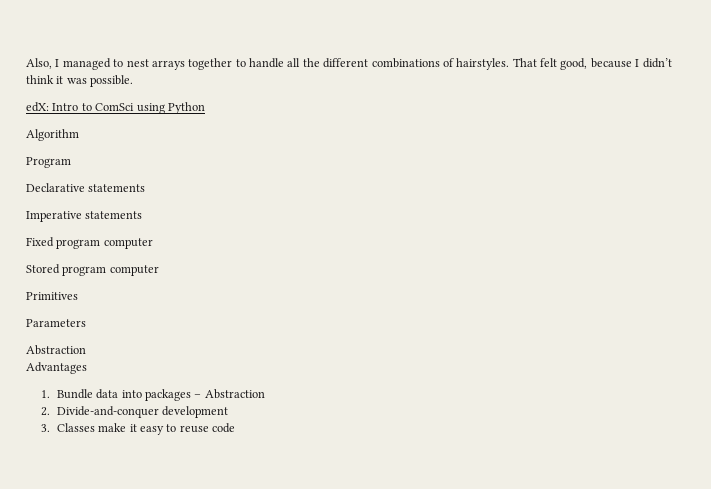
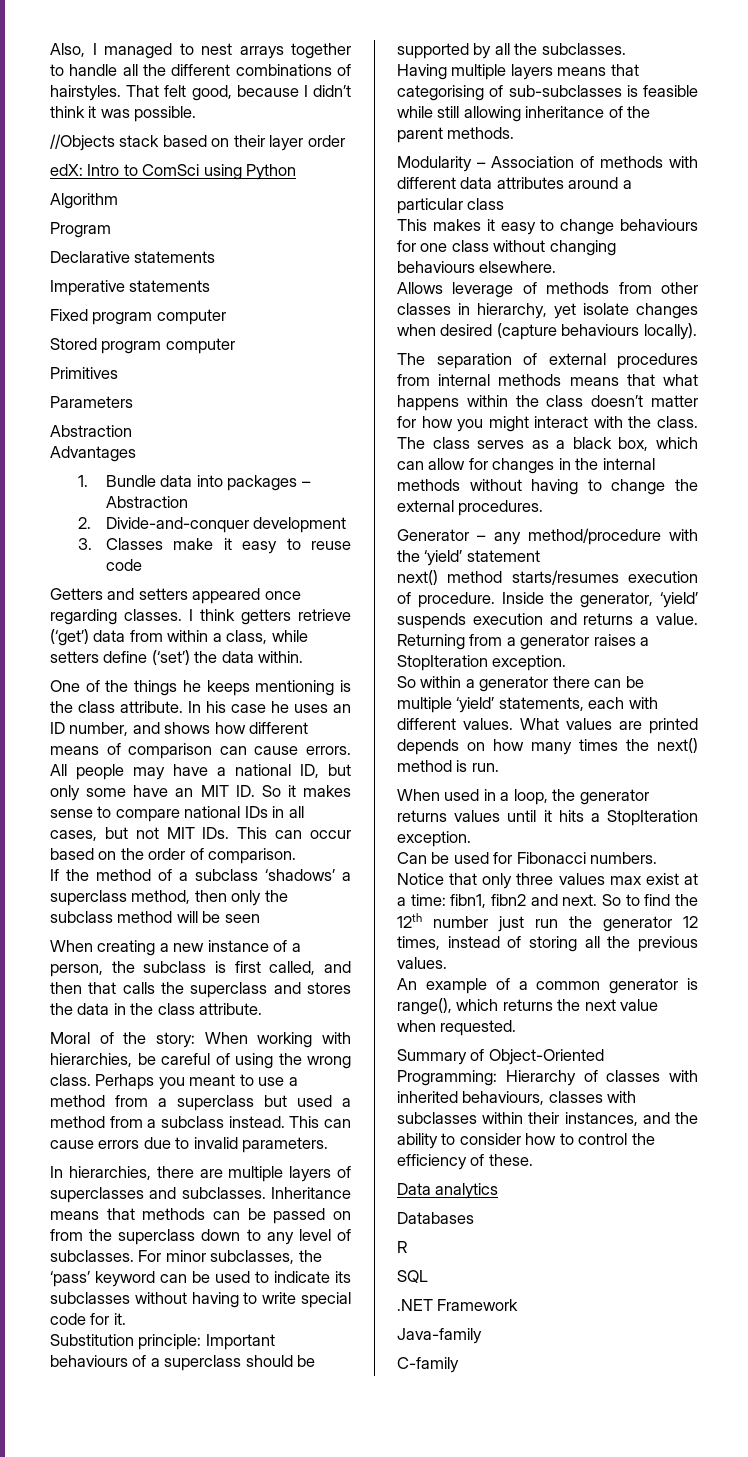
+ //Objects stack based on their layer order
+ Getters and setters appeared once regarding classes. I think getters retrieve (‘get’) data from within a class, while setters define (‘set’) the data within.
+ One of the things he keeps mentioning is the class attribute. In his case he uses an ID number, and shows how different means of comparison can cause errors. All people may have a national ID, but only some have an MIT ID. So it makes sense to compare national IDs in all cases, but not MIT IDs. This can occur based on the order of comparison.
+ If the method of a subclass ‘shadows’ a superclass method, then only the subclass method will be seen
+ When creating a new instance of a person, the subclass is first called, and then that calls the superclass and stores the data in the class attribute.
+ Moral of the story: When working with hierarchies, be careful of using the wrong class. Perhaps you meant to use a method from a superclass but used a method from a subclass instead. This can cause errors due to invalid parameters.
+ In hierarchies, there are multiple layers of superclasses and subclasses. Inheritance means that methods can be passed on from the superclass down to any level of subclasses. For minor subclasses, the ‘pass’ keyword can be used to indicate its subclasses without having to write special code for it.
+ Substitution principle: Important behaviours of a superclass should be supported by all the subclasses.
+ Having multiple layers means that categorising of sub-subclasses is feasible while still allowing inheritance of the parent methods.
+ Modularity – Association of methods with different data attributes around a particular class
+ This makes it easy to change behaviours for one class without changing behaviours elsewhere.
+ Allows leverage of methods from other classes in hierarchy, yet isolate changes when desired (capture behaviours locally).
+ The separation of external procedures from internal methods means that what happens within the class doesn’t matter for how you might interact with the class. The class serves as a black box, which can allow for changes in the internal methods without having to change the external procedures.
+ Generator – any method/procedure with the ‘yield’ statement
+ next() method starts/resumes execution of procedure. Inside the generator, ‘yield’ suspends execution and returns a value. Returning from a generator raises a StopIteration exception.
+ So within a generator there can be multiple ‘yield’ statements, each with different values. What values are printed depends on how many times the next() method is run.
+ When used in a loop, the generator returns values until it hits a StopIteration exception.
+ Can be used for Fibonacci numbers. Notice that only three values max exist at a time: fibn1, fibn2 and next. So to find the 12th number just run the generator 12 times, instead of storing all the previous values.
+ An example of a common generator is range(), which returns the next value when requested.
+ Summary of Object-Oriented Programming: Hierarchy of classes with inherited behaviours, classes with subclasses within their instances, and the ability to consider how to control the efficiency of these.
+ Data analytics
+ Databases
+ R
+ SQL
+ .NET Framework
+ Java-family
+ C-family

